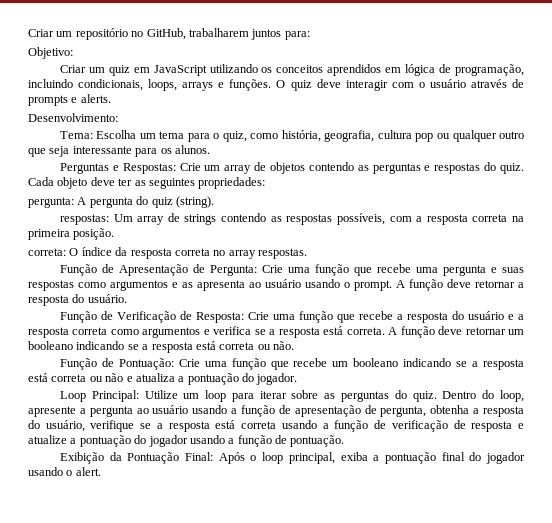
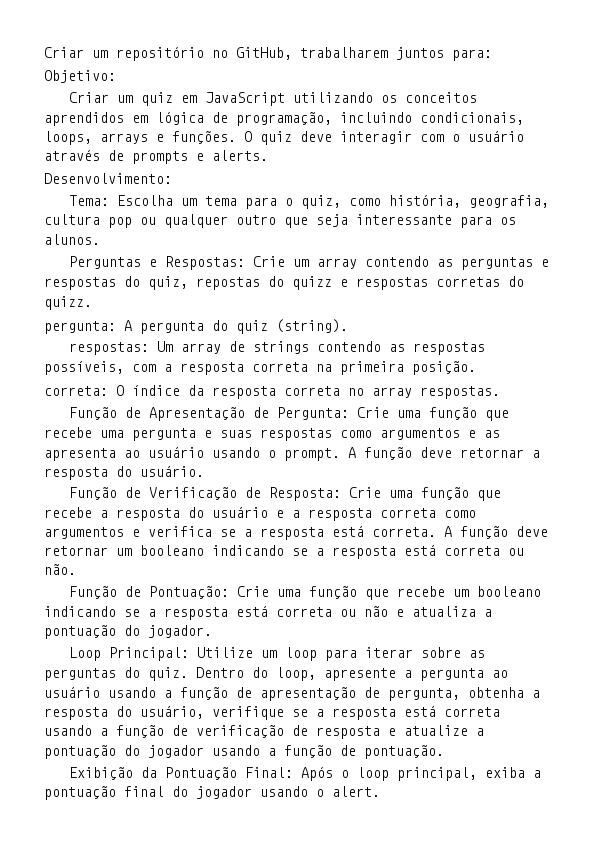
- Perguntas e Respostas: Crie um array de objetos contendo as perguntas e respostas do quiz. Cada objeto deve ter as seguintes propriedades:
+ Perguntas e Respostas: Crie um array contendo as perguntas e respostas do quiz, repostas do quizz e respostas corretas do quizz.

